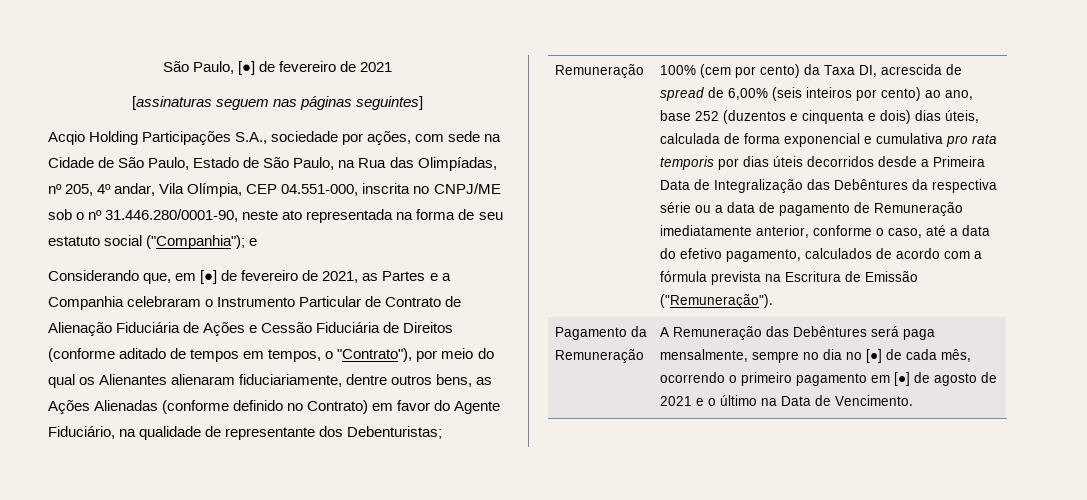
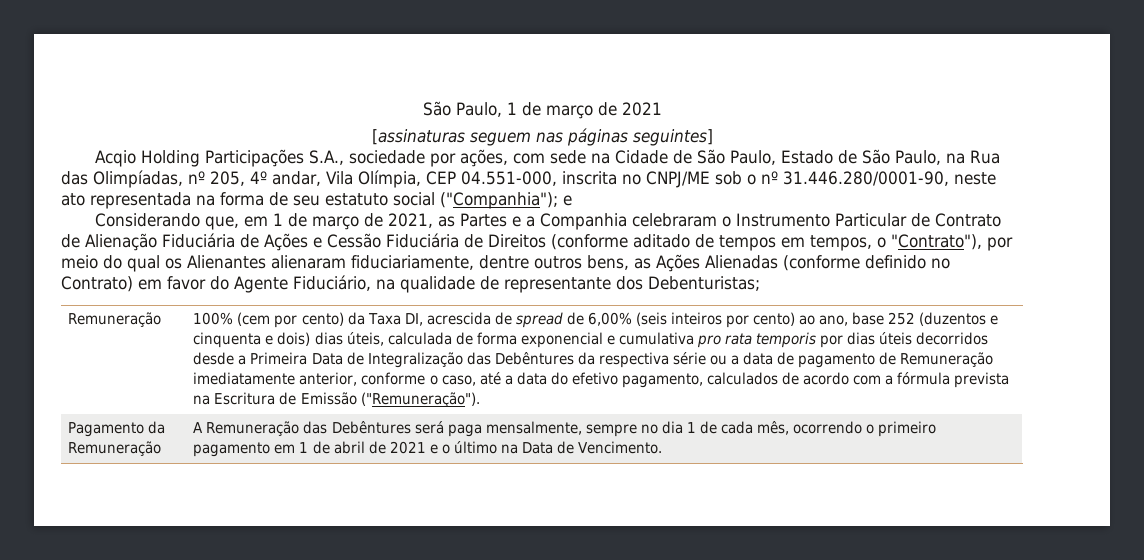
- São Paulo, [●] de fevereiro de 2021
+ São Paulo, 1 de março de 2021
- Considerando que, em [●] de fevereiro de 2021, as Partes e a Companhia celebraram o Instrumento Particular de Contrato de Alienação Fiduciária de Ações e Cessão Fiduciária de Direitos (conforme aditado de tempos em tempos, o "Contrato"), por meio do qual os Alienantes alienaram fiduciariamente, dentre outros bens, as Ações Alienadas (conforme definido no Contrato) em favor do Agente Fiduciário, na qualidade de representante dos Debenturistas;
+ Considerando que, em 1 de março de 2021, as Partes e a Companhia celebraram o Instrumento Particular de Contrato de Alienação Fiduciária de Ações e Cessão Fiduciária de Direitos (conforme aditado de tempos em tempos, o "Contrato"), por meio do qual os Alienantes alienaram fiduciariamente, dentre outros bens, as Ações Alienadas (conforme definido no Contrato) em favor do Agente Fiduciário, na qualidade de representante dos Debenturistas;
- Pagamento da Remuneração | A Remuneração das Debêntures será paga mensalmente, sempre no dia no [●] de cada mês, ocorrendo o primeiro pagamento em [●] de agosto de 2021 e o último na Data de Vencimento.
+ Pagamento da Remuneração | A Remuneração das Debêntures será paga mensalmente, sempre no dia 1 de cada mês, ocorrendo o primeiro pagamento em 1 de abril de 2021 e o último na Data de Vencimento.

